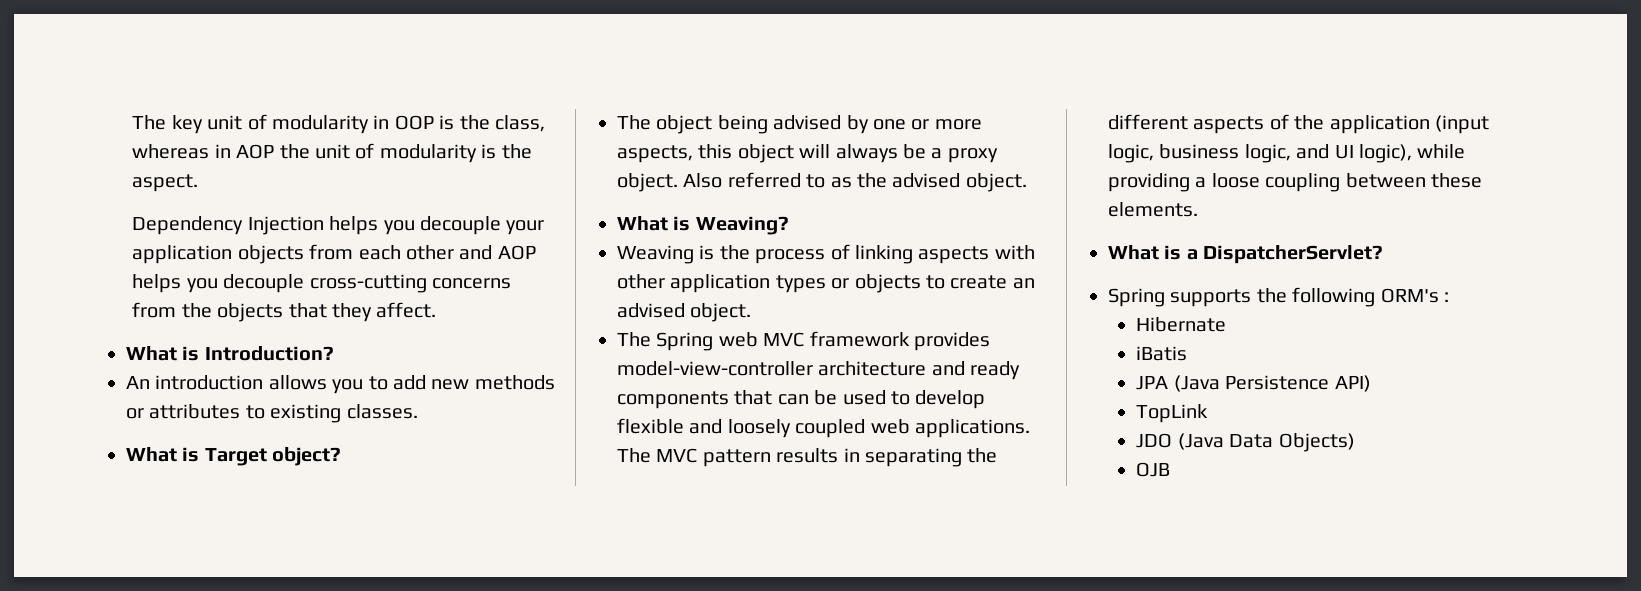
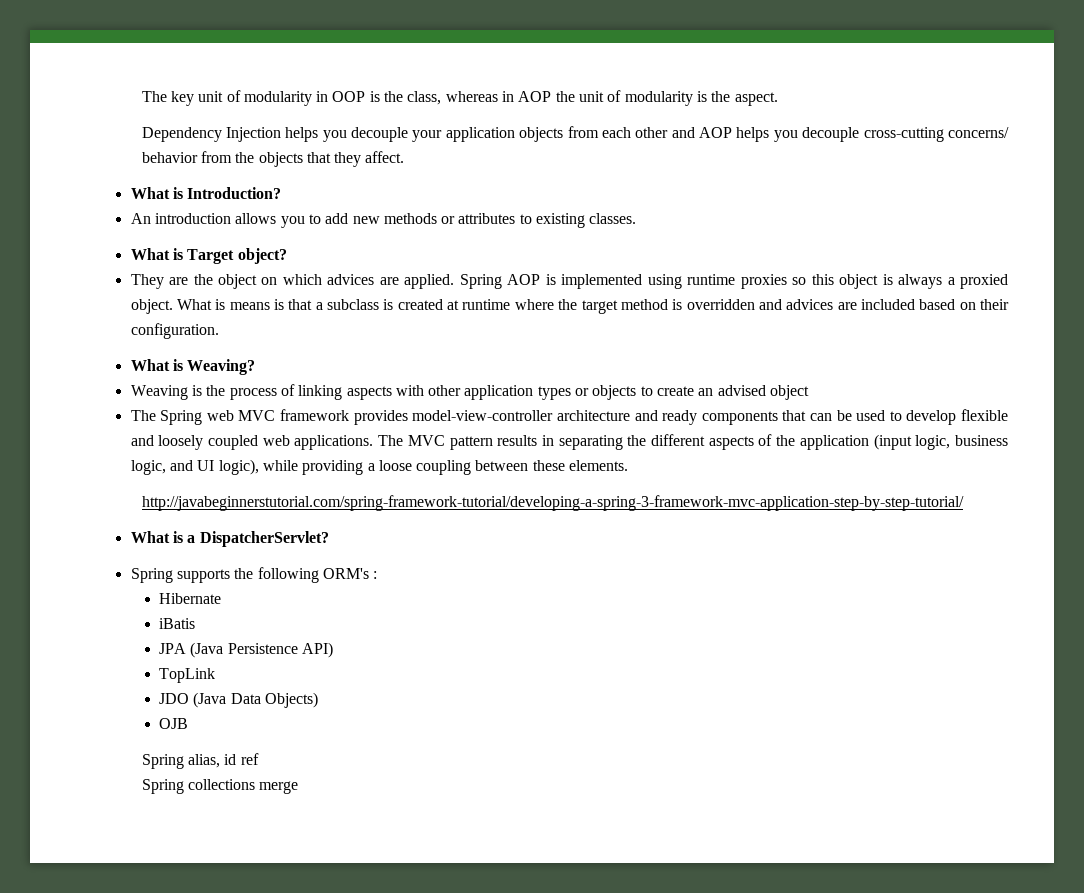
- Dependency Injection helps you decouple your application objects from each other and AOP helps you decouple cross-cutting concerns from the objects that they affect.
+ Dependency Injection helps you decouple your application objects from each other and AOP helps you decouple cross-cutting concerns/ behavior from the objects that they affect.
- The object being advised by one or more aspects, this object will always be a proxy object. Also referred to as the advised object.
+ They are the object on which advices are applied. Spring AOP is implemented using runtime proxies so this object is always a proxied object. What is means is that a subclass is created at runtime where the target method is overridden and advices are included based on their configuration.
- Weaving is the process of linking aspects with other application types or objects to create an advised object.
+ Weaving is the process of linking aspects with other application types or objects to create an advised object
+ http://javabeginnerstutorial.com/spring-framework-tutorial/developing-a-spring-3-framework-mvc-application-step-by-step-tutorial/
+ Spring alias, id ref
+ Spring collections merge

